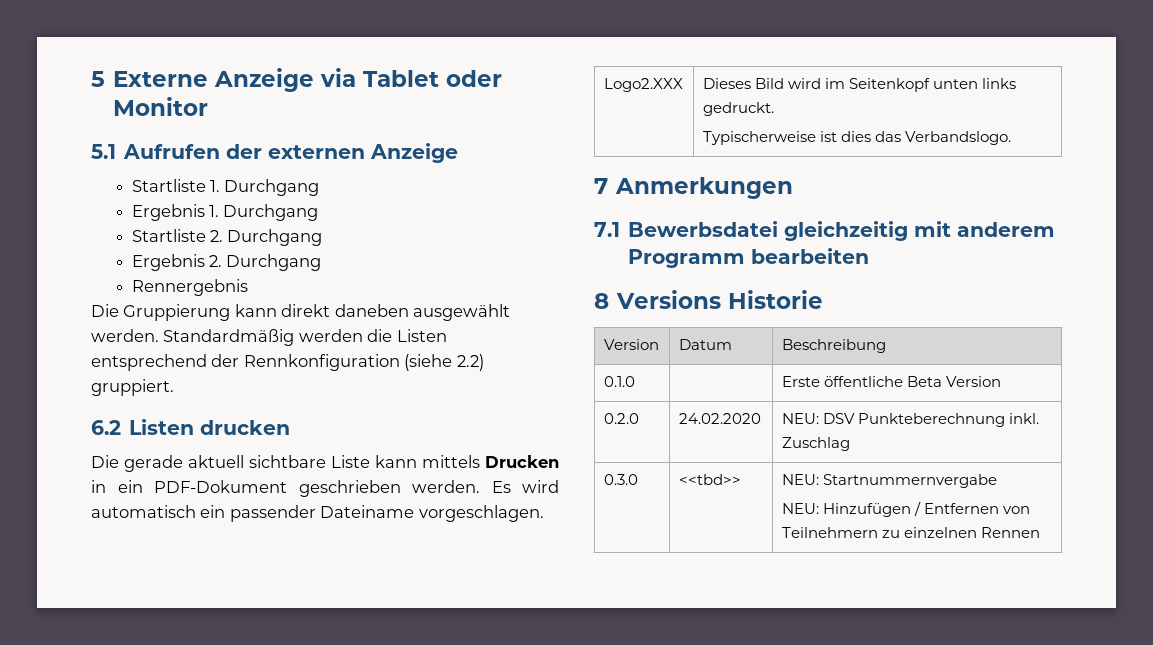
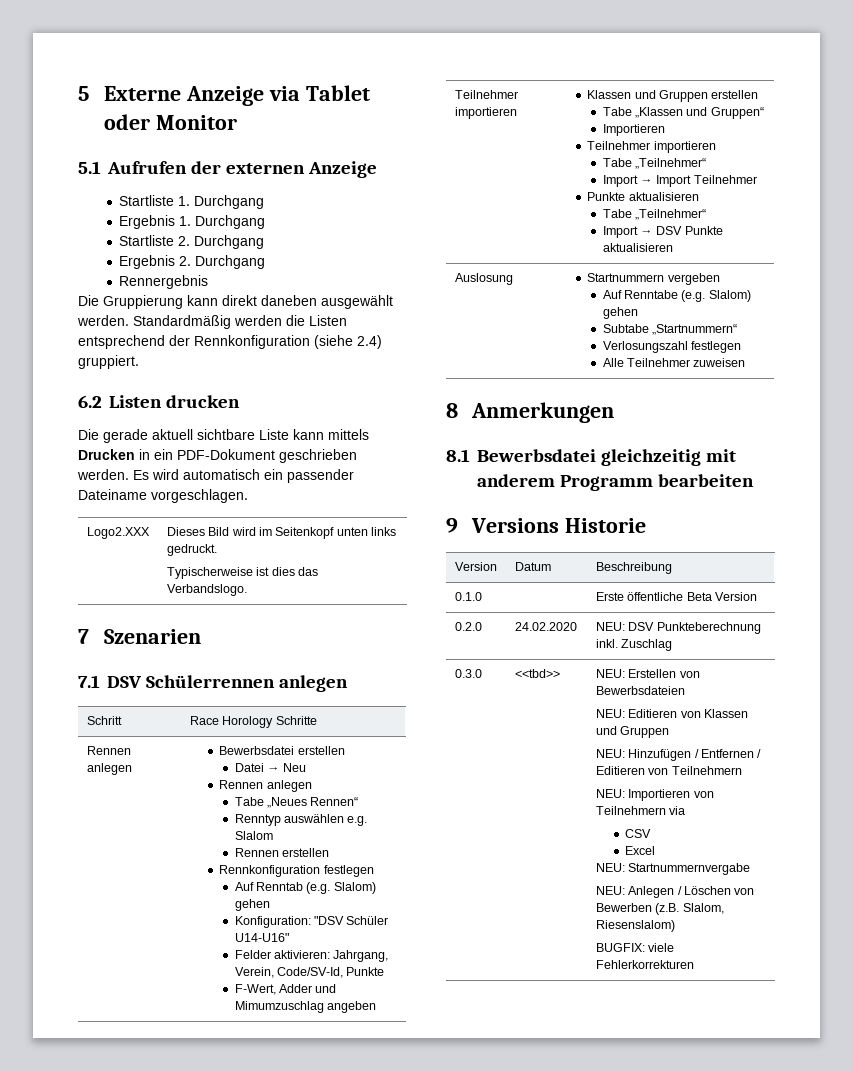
- Standardmäßig werden die Listen entsprechend der Rennkonfiguration (siehe 2.2) gruppiert.
+ Standardmäßig werden die Listen entsprechend der Rennkonfiguration (siehe 2.4) gruppiert.
- 7 Anmerkungen
+ 7 Szenarien
+ 7.1 DSV Schülerrennen anlegen
+ Schritt | Race Horology Schritte
+ Rennen anlegen | Bewerbsdatei erstellen
+ Datei → Neu
+ Rennen anlegen
+ Tabe „Neues Rennen“
+ Renntyp auswählen e.g. Slalom
+ Rennen erstellen
+ Rennkonfiguration festlegen
+ Auf Renntab (e.g. Slalom) gehen
+ Konfiguration: "DSV Schüler U14-U16"
+ Felder aktivieren: Jahrgang, Verein, Code/SV-Id, Punkte
+ F-Wert, Adder und Mimumzuschlag angeben
+ Teilnehmer importieren | Klassen und Gruppen erstellen
+ Tabe „Klassen und Gruppen“
+ Importieren
+ Teilnehmer importieren
+ Tabe „Teilnehmer“
+ Import → Import Teilnehmer
+ Punkte aktualisieren
+ Tabe „Teilnehmer“
+ Import → DSV Punkte aktualisieren
+ Auslosung | Startnummern vergeben
+ Auf Renntabe (e.g. Slalom) gehen
+ Subtabe „Startnummern“
+ Verlosungszahl festlegen
+ Alle Teilnehmer zuweisen
+ 8 Anmerkungen
- 7.1 Bewerbsdatei gleichzeitig mit anderem Programm bearbeiten
+ 8.1 Bewerbsdatei gleichzeitig mit anderem Programm bearbeiten
- 8 Versions Historie
+ 9 Versions Historie
- NEU: Startnummernvergabe
+ NEU: Erstellen von Bewerbsdateien
+ NEU: Editieren von Klassen und Gruppen
- NEU: Hinzufügen / Entfernen von Teilnehmern zu einzelnen Rennen
+ NEU: Hinzufügen / Entfernen / Editieren von Teilnehmern
+ NEU: Importieren von Teilnehmern via
+ CSV
+ Excel
+ NEU: Startnummernvergabe
+ NEU: Anlegen / Löschen von Bewerben (z.B. Slalom, Riesenslalom)
+ BUGFIX: viele Fehlerkorrekturen

